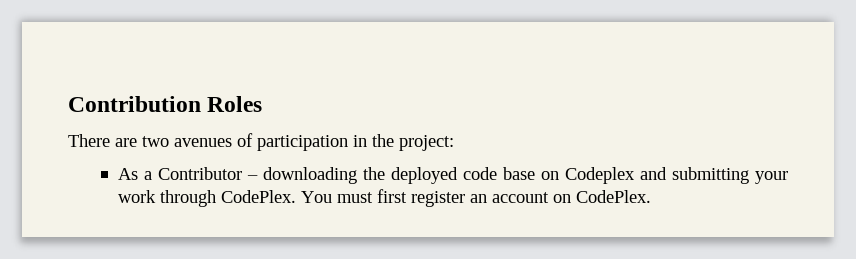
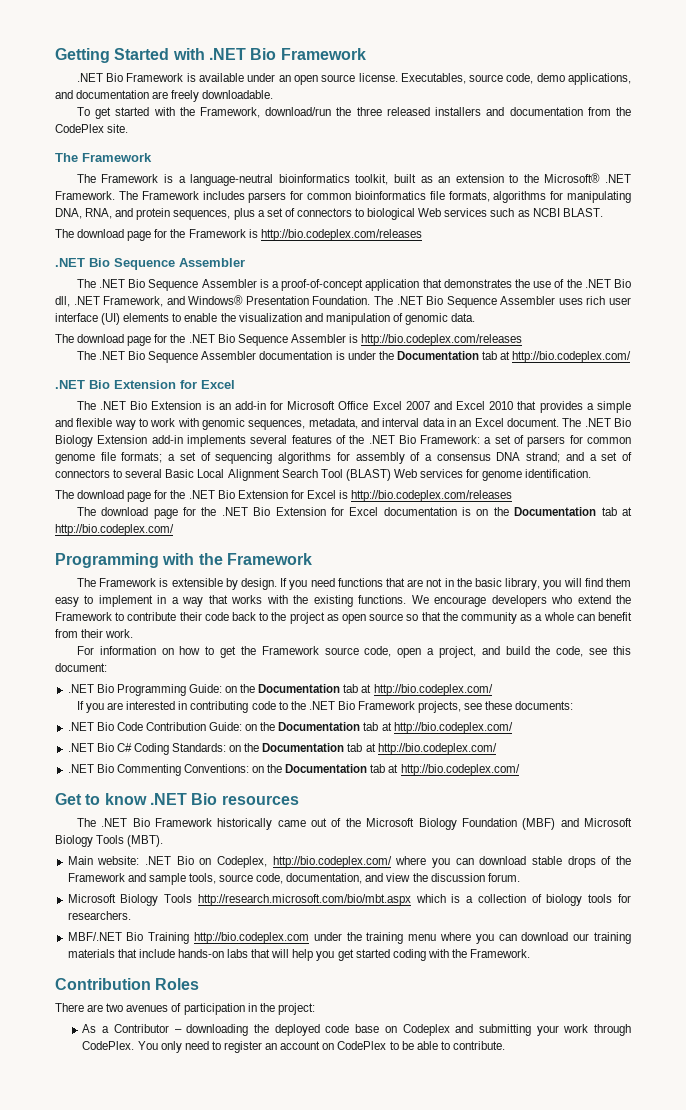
+ Getting Started with .NET Bio Framework
+ .NET Bio Framework is available under an open source license. Executables, source code, demo applications, and documentation are freely downloadable.
+ To get started with the Framework, download/run the three released installers and documentation from the CodePlex site.
+ The Framework
+ The Framework is a language-neutral bioinformatics toolkit, built as an extension to the Microsoft® .NET Framework. The Framework includes parsers for common bioinformatics file formats, algorithms for manipulating DNA, RNA, and protein sequences, plus a set of connectors to biological Web services such as NCBI BLAST.
+ The download page for the Framework is http://bio.codeplex.com/releases
+ .NET Bio Sequence Assembler
+ The .NET Bio Sequence Assembler is a proof-of-concept application that demonstrates the use of the .NET Bio dll, .NET Framework, and Windows® Presentation Foundation. The .NET Bio Sequence Assembler uses rich user interface (UI) elements to enable the visualization and manipulation of genomic data.
+ The download page for the .NET Bio Sequence Assembler is http://bio.codeplex.com/releases
+ The .NET Bio Sequence Assembler documentation is under the Documentation tab at http://bio.codeplex.com/
+ .NET Bio Extension for Excel
+ The .NET Bio Extension is an add-in for Microsoft Office Excel 2007 and Excel 2010 that provides a simple and flexible way to work with genomic sequences, metadata, and interval data in an Excel document. The .NET Bio Biology Extension add-in implements several features of the .NET Bio Framework: a set of parsers for common genome file formats; a set of sequencing algorithms for assembly of a consensus DNA strand; and a set of connectors to several Basic Local Alignment Search Tool (BLAST) Web services for genome identification.
+ The download page for the .NET Bio Extension for Excel is http://bio.codeplex.com/releases
+ The download page for the .NET Bio Extension for Excel documentation is on the Documentation tab at http://bio.codeplex.com/
+ Programming with the Framework
+ The Framework is extensible by design. If you need functions that are not in the basic library, you will find them easy to implement in a way that works with the existing functions. We encourage developers who extend the Framework to contribute their code back to the project as open source so that the community as a whole can benefit from their work.
+ For information on how to get the Framework source code, open a project, and build the code, see this document:
+ .NET Bio Programming Guide: on the Documentation tab at http://bio.codeplex.com/
+ If you are interested in contributing code to the .NET Bio Framework projects, see these documents:
+ .NET Bio Code Contribution Guide: on the Documentation tab at http://bio.codeplex.com/
+ .NET Bio C# Coding Standards: on the Documentation tab at http://bio.codeplex.com/
+ .NET Bio Commenting Conventions: on the Documentation tab at http://bio.codeplex.com/
+ Get to know .NET Bio resources
+ The .NET Bio Framework historically came out of the Microsoft Biology Foundation (MBF) and Microsoft Biology Tools (MBT).
+ Main website: .NET Bio on Codeplex, http://bio.codeplex.com/ where you can download stable drops of the Framework and sample tools, source code, documentation, and view the discussion forum.
+ Microsoft Biology Tools http://research.microsoft.com/bio/mbt.aspx which is a collection of biology tools for researchers.
+ MBF/.NET Bio Training http://bio.codeplex.com under the training menu where you can download our training materials that include hands-on labs that will help you get started coding with the Framework.
- You must first register an account on CodePlex.
+ You only need to register an account on CodePlex to be able to contribute.

